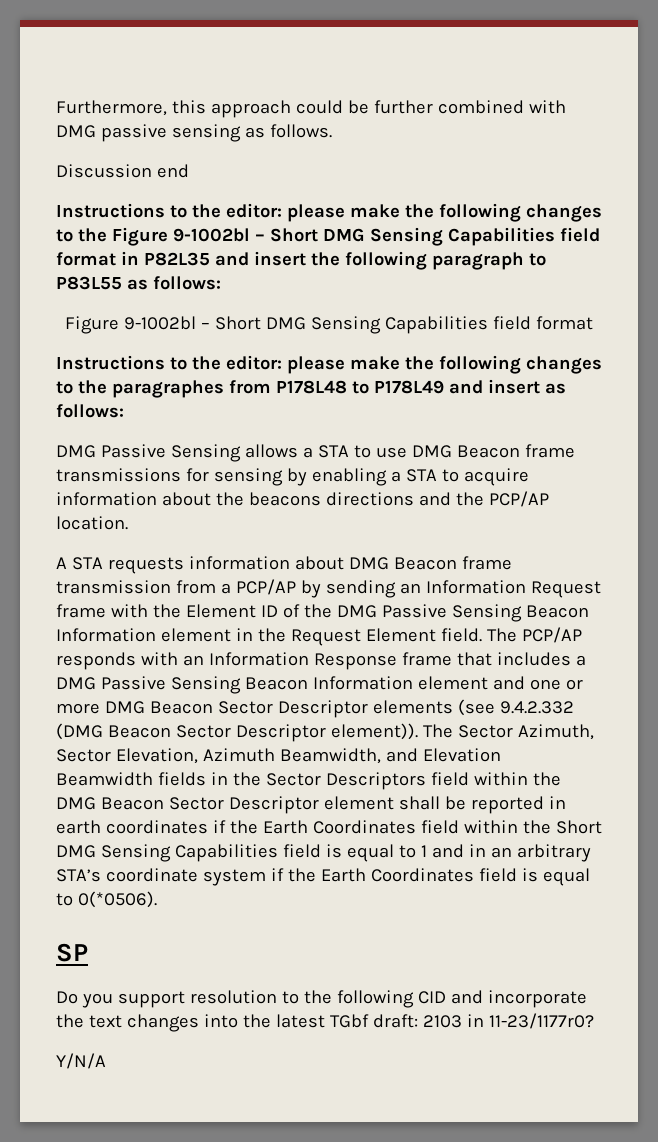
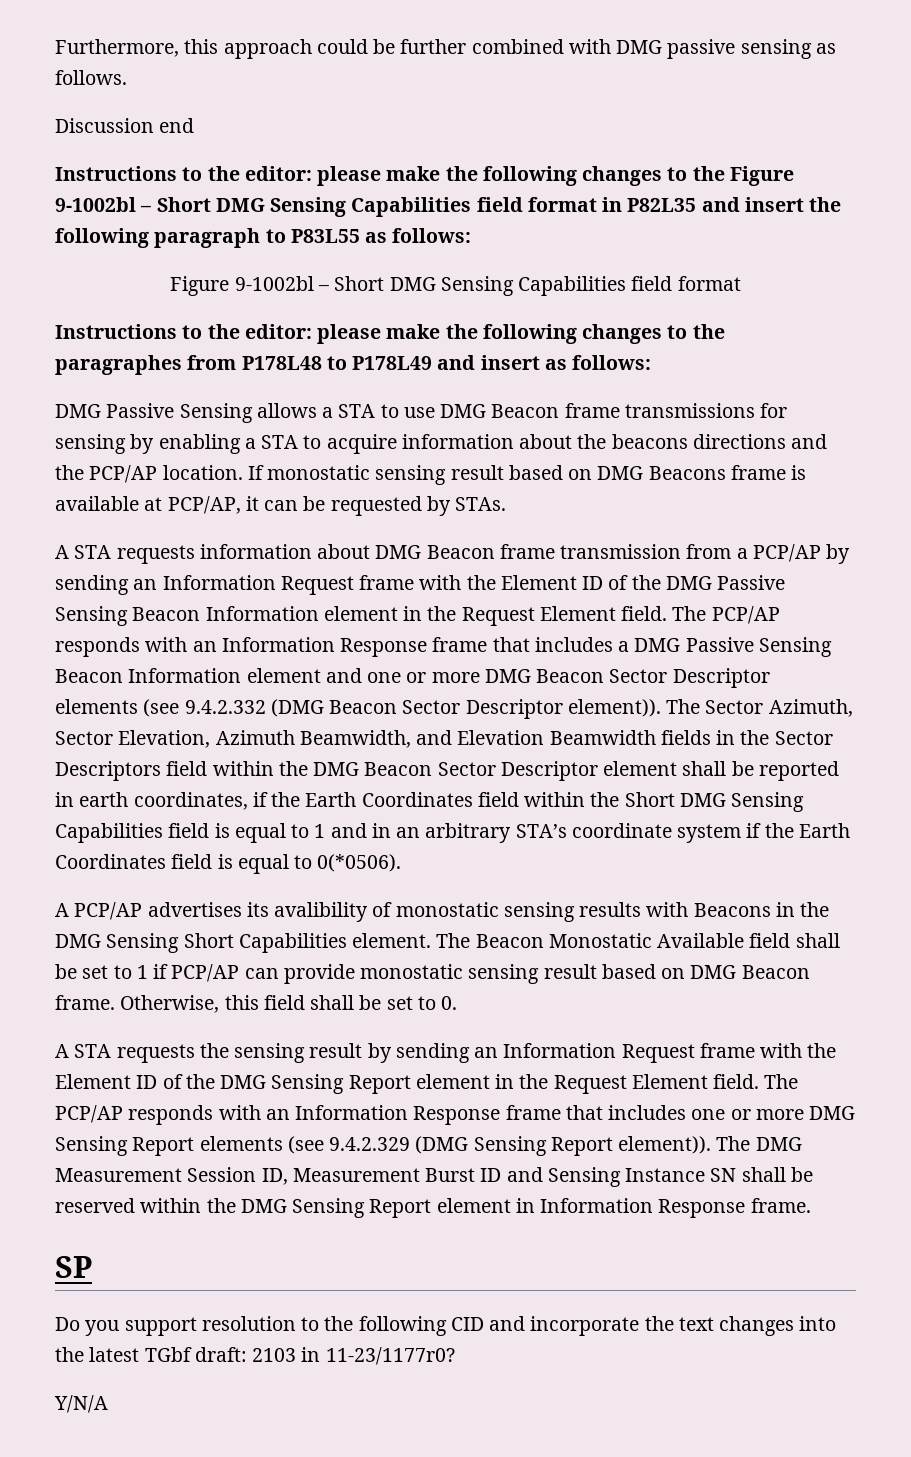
+ If monostatic sensing result based on DMG Beacons frame is available at PCP/AP, it can be requested by STAs.
- The Sector Azimuth, Sector Elevation, Azimuth Beamwidth, and Elevation Beamwidth fields in the Sector Descriptors field within the DMG Beacon Sector Descriptor element shall be reported in earth coordinates if the Earth Coordinates field within the Short DMG Sensing Capabilities field is equal to 1 and in an arbitrary STA’s coordinate system if the Earth Coordinates field is equal to 0(*0506).
+ The Sector Azimuth, Sector Elevation, Azimuth Beamwidth, and Elevation Beamwidth fields in the Sector Descriptors field within the DMG Beacon Sector Descriptor element shall be reported in earth coordinates, if the Earth Coordinates field within the Short DMG Sensing Capabilities field is equal to 1 and in an arbitrary STA’s coordinate system if the Earth Coordinates field is equal to 0(*0506).
+ A PCP/AP advertises its avalibility of monostatic sensing results with Beacons in the DMG Sensing Short Capabilities element. The Beacon Monostatic Available field shall be set to 1 if PCP/AP can provide monostatic sensing result based on DMG Beacon frame. Otherwise, this field shall be set to 0.
+ A STA requests the sensing result by sending an Information Request frame with the Element ID of the DMG Sensing Report element in the Request Element field. The PCP/AP responds with an Information Response frame that includes one or more DMG Sensing Report elements (see 9.4.2.329 (DMG Sensing Report element)). The DMG Measurement Session ID, Measurement Burst ID and Sensing Instance SN shall be reserved within the DMG Sensing Report element in Information Response frame.

